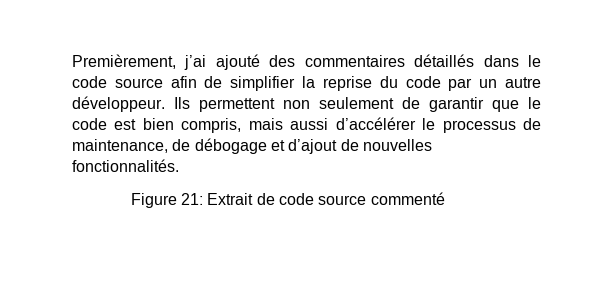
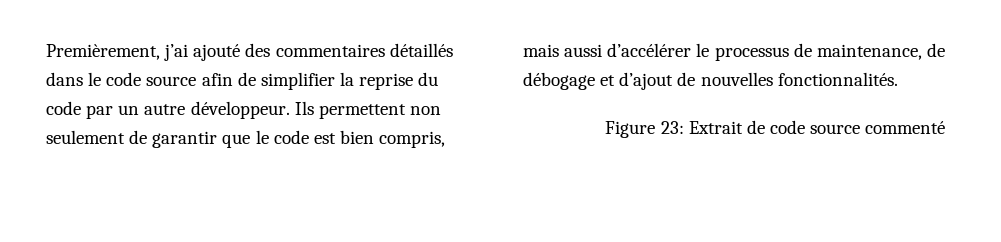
- Figure 21: Extrait de code source commenté
+ Figure 23: Extrait de code source commenté

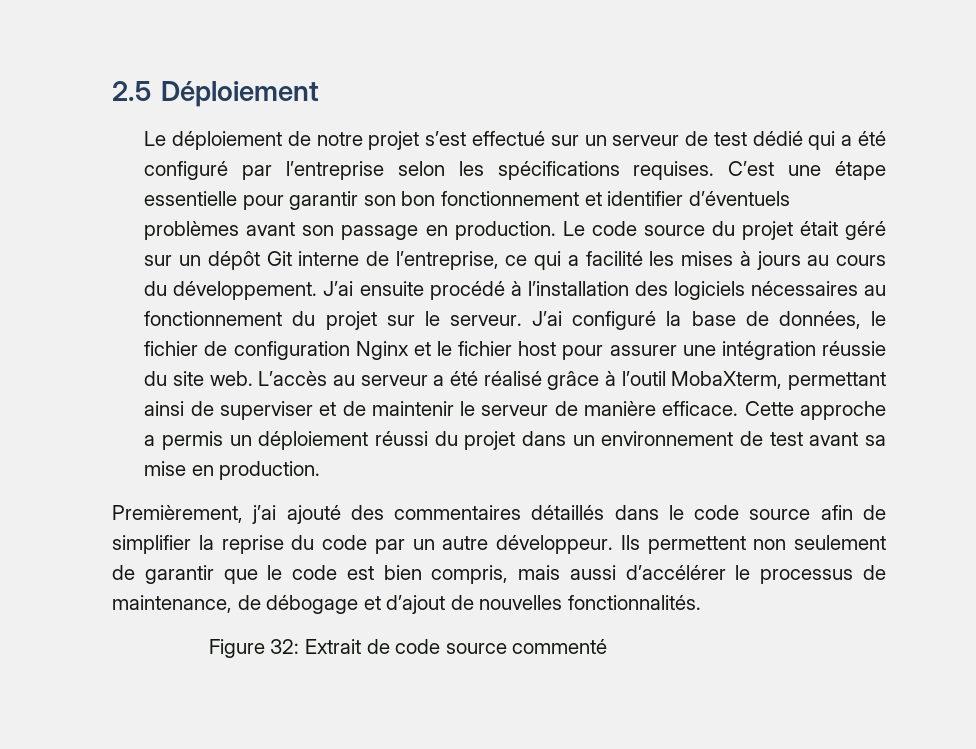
+ 2.5 Déploiement
+ Le déploiement de notre projet s’est effectué sur un serveur de test dédié qui a été configuré par l’entreprise selon les spécifications requises. C’est une étape essentielle pour garantir son bon fonctionnement et identifier d’éventuels problèmes avant son passage en production. Le code source du projet était géré sur un dépôt Git interne de l’entreprise, ce qui a facilité les mises à jours au cours du développement. J’ai ensuite procédé à l’installation des logiciels nécessaires au fonctionnement du projet sur le serveur. J’ai configuré la base de données, le fichier de configuration Nginx et le fichier host pour assurer une intégration réussie du site web. L’accès au serveur a été réalisé grâce à l’outil MobaXterm, permettant ainsi de superviser et de maintenir le serveur de manière efficace. Cette approche a permis un déploiement réussi du projet dans un environnement de test avant sa mise en production.
- Figure 23: Extrait de code source commenté
+ Figure 32: Extrait de code source commenté

